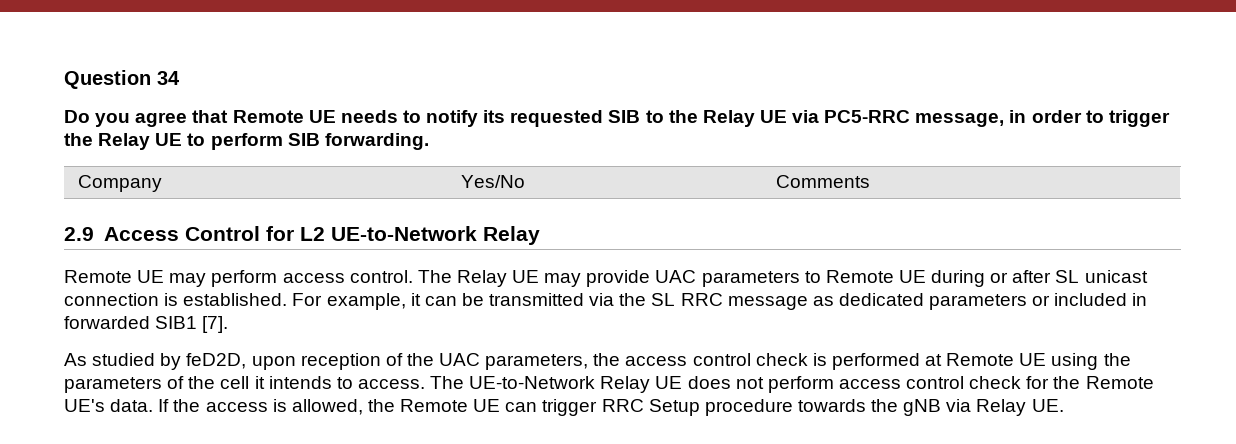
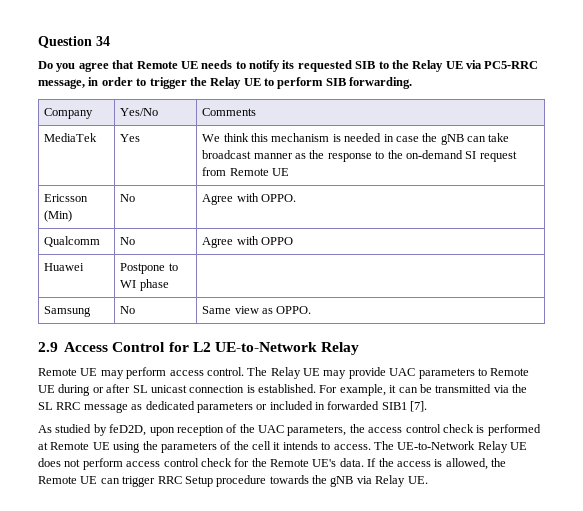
+ MediaTek | Yes | We think this mechanism is needed in case the gNB can take broadcast manner as the response to the on-demand SI request from Remote UE
+ Ericsson (Min) | No | Agree with OPPO.
+ Qualcomm | No | Agree with OPPO
+ Huawei | Postpone to WI phase |
+ Samsung | No | Same view as OPPO.

